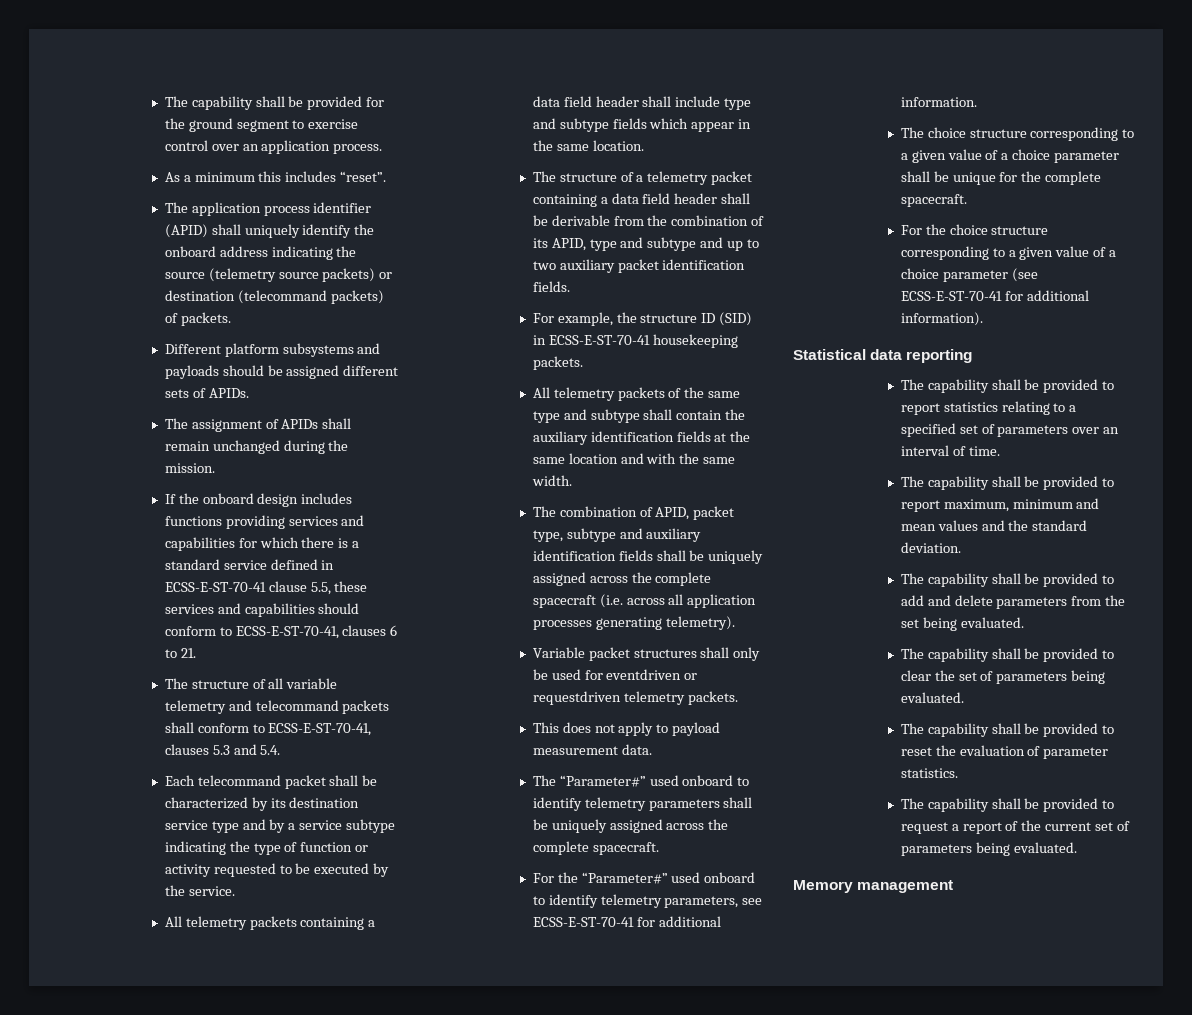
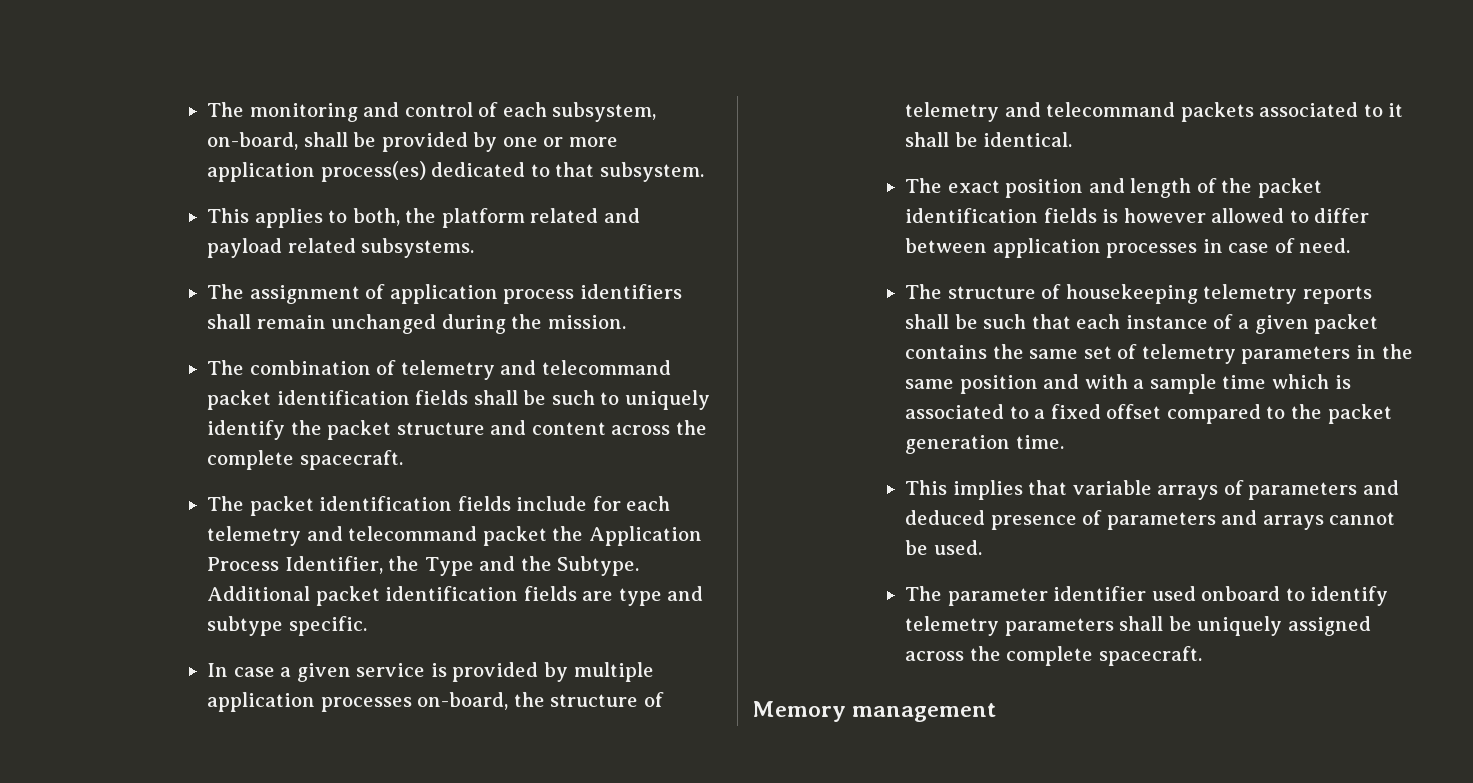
- The capability shall be provided for the ground segment to exercise control over an application process.
- As a minimum this includes “reset”.
- The application process identifier (APID) shall uniquely identify the onboard address indicating the source (telemetry source packets) or destination (telecommand packets) of packets.
- Different platform subsystems and payloads should be assigned different sets of APIDs.
+ The monitoring and control of each subsystem, on-board, shall be provided by one or more application process(es) dedicated to that subsystem.
+ This applies to both, the platform related and payload related subsystems.
- The assignment of APIDs shall remain unchanged during the mission.
+ The assignment of application process identifiers shall remain unchanged during the mission.
- If the onboard design includes functions providing services and capabilities for which there is a standard service defined in ECSS-E-ST-70-41 clause 5.5, these services and capabilities should conform to ECSS-E-ST-70-41, clauses 6 to 21.
- The structure of all variable telemetry and telecommand packets shall conform to ECSS-E-ST-70-41, clauses 5.3 and 5.4.
- Each telecommand packet shall be characterized by its destination service type and by a service subtype indicating the type of function or activity requested to be executed by the service.
- All telemetry packets containing a data field header shall include type and subtype fields which appear in the same location.
- The structure of a telemetry packet containing a data field header shall be derivable from the combination of its APID, type and subtype and up to two auxiliary packet identification fields.
- For example, the structure ID (SID) in ECSS-E-ST-70-41 housekeeping packets.
- All telemetry packets of the same type and subtype shall contain the auxiliary identification fields at the same location and with the same width.
- The combination of APID, packet type, subtype and auxiliary identification fields shall be uniquely assigned across the complete spacecraft (i.e. across all application processes generating telemetry).
- Variable packet structures shall only be used for eventdriven or requestdriven telemetry packets.
- This does not apply to payload measurement data.
- The “Parameter#” used onboard to identify telemetry parameters shall be uniquely assigned across the complete spacecraft.
+ The combination of telemetry and telecommand packet identification fields shall be such to uniquely identify the packet structure and content across the complete spacecraft.
+ The packet identification fields include for each telemetry and telecommand packet the Application Process Identifier, the Type and the Subtype. Additional packet identification fields are type and subtype specific.
+ In case a given service is provided by multiple application processes on-board, the structure of telemetry and telecommand packets associated to it shall be identical.
+ The exact position and length of the packet identification fields is however allowed to differ between application processes in case of need.
+ The structure of housekeeping telemetry reports shall be such that each instance of a given packet contains the same set of telemetry parameters in the same position and with a sample time which is associated to a fixed offset compared to the packet generation time.
+ This implies that variable arrays of parameters and deduced presence of parameters and arrays cannot be used.
+ The parameter identifier used onboard to identify telemetry parameters shall be uniquely assigned across the complete spacecraft.
- For the “Parameter#” used onboard to identify telemetry parameters, see ECSS-E-ST-70-41 for additional information.
- The choice structure corresponding to a given value of a choice parameter shall be unique for the complete spacecraft.
- For the choice structure corresponding to a given value of a choice parameter (see ECSS-E-ST-70-41 for additional information).
- Statistical data reporting
- The capability shall be provided to report statistics relating to a specified set of parameters over an interval of time.
- The capability shall be provided to report maximum, minimum and mean values and the standard deviation.
- The capability shall be provided to add and delete parameters from the set being evaluated.
- The capability shall be provided to clear the set of parameters being evaluated.
- The capability shall be provided to reset the evaluation of parameter statistics.
- The capability shall be provided to request a report of the current set of parameters being evaluated.

